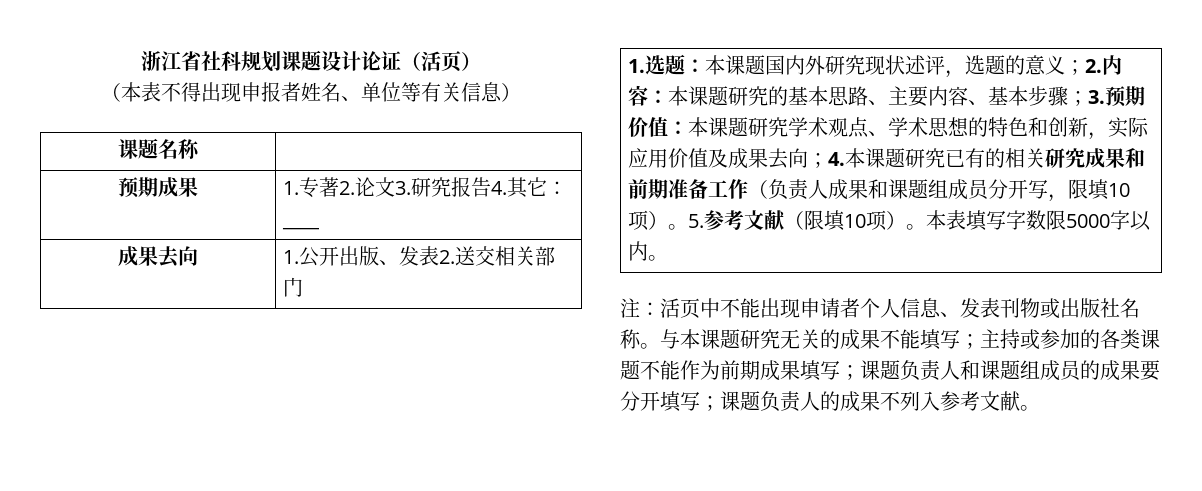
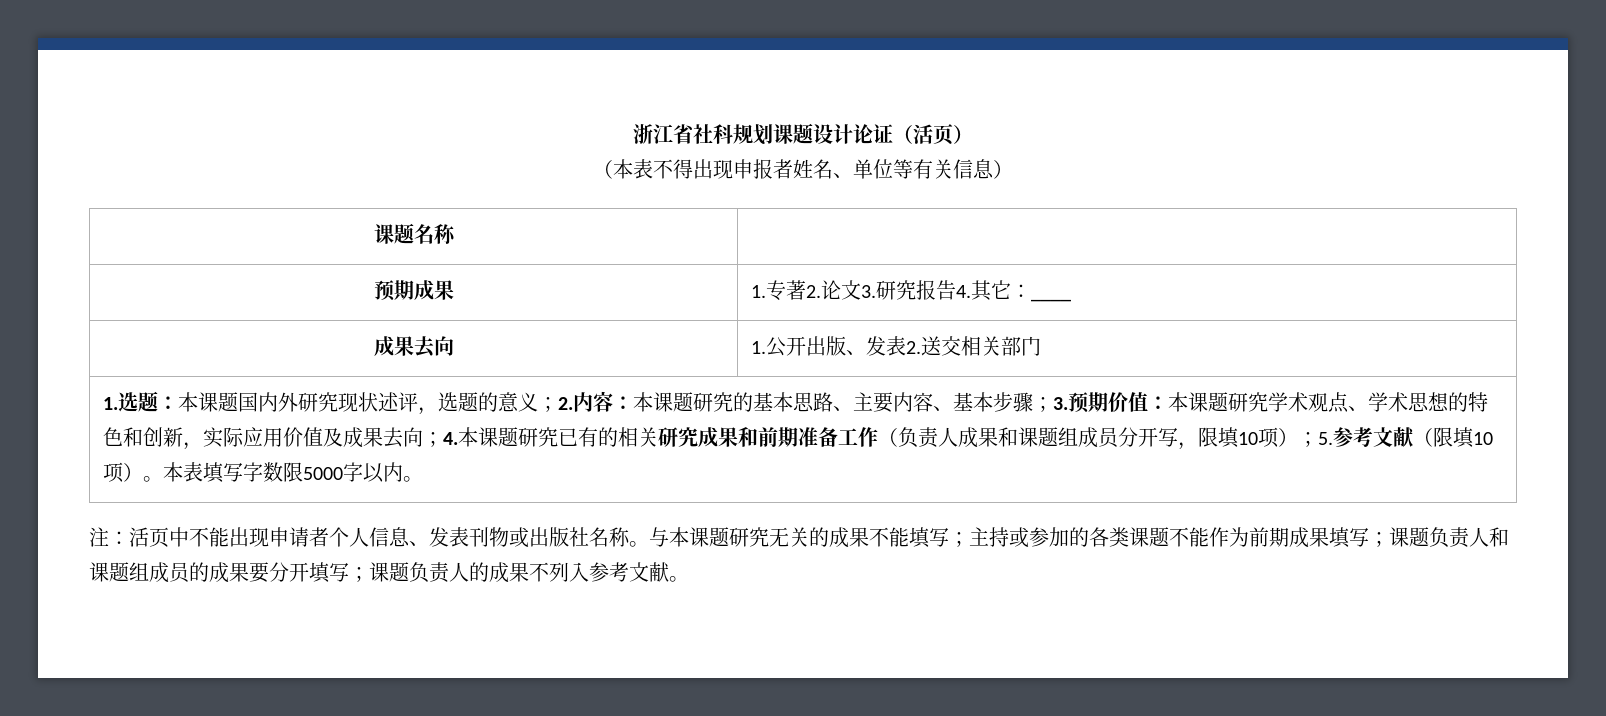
- 4.本课题研究已有的相关研究成果和前期准备工作（负责人成果和课题组成员分开写，限填10项）。
+ 4.本课题研究已有的相关研究成果和前期准备工作（负责人成果和课题组成员分开写，限填10项）；

